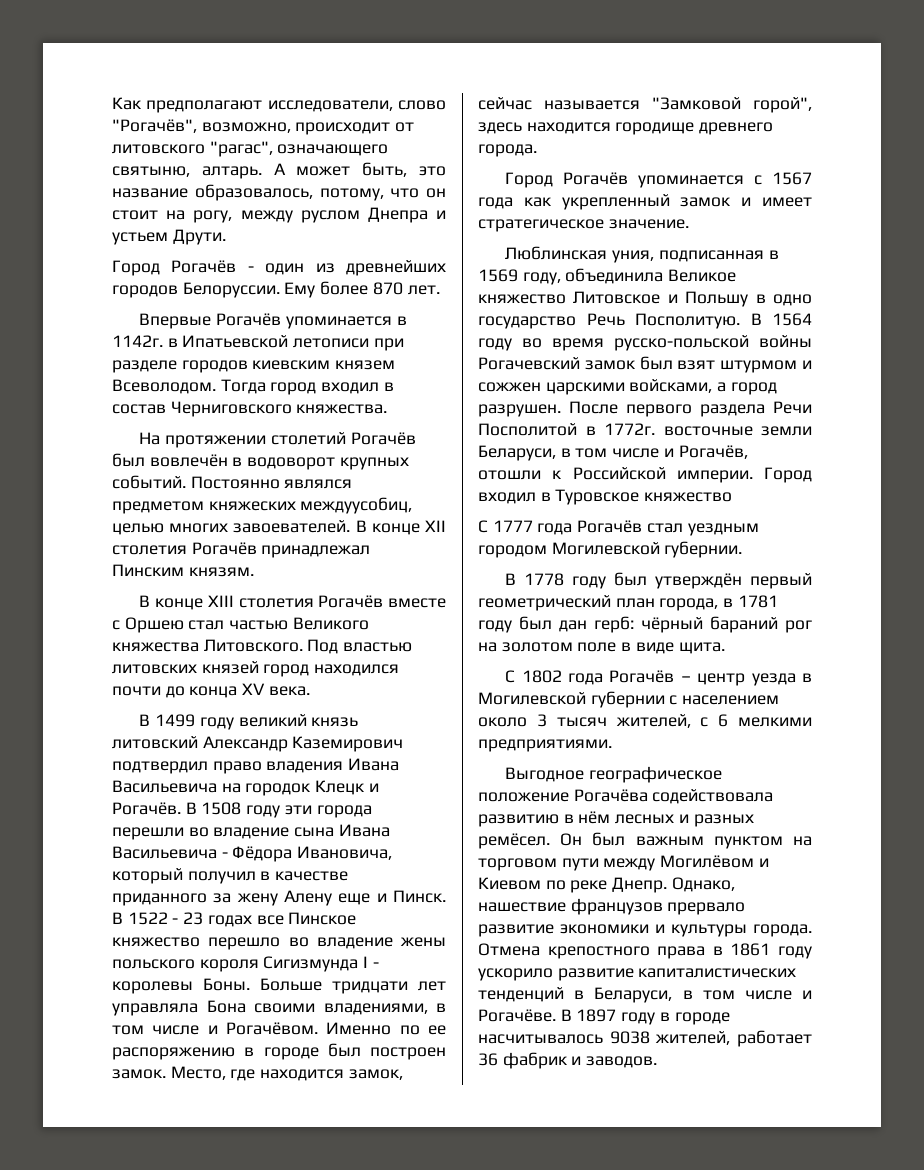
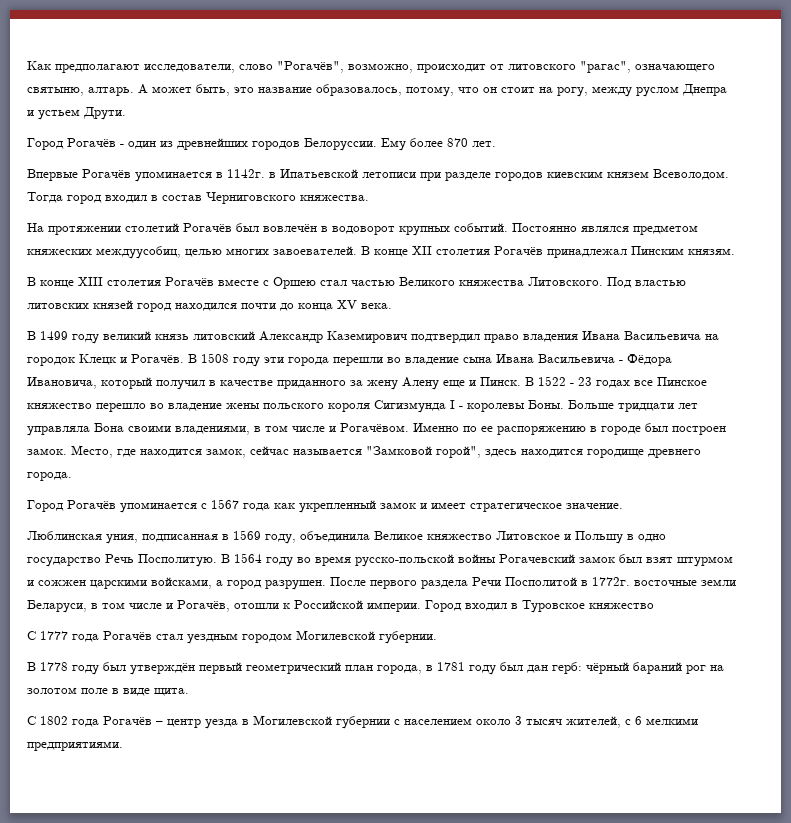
- Выгодное географическое положение Рогачёва содействовала развитию в нём лесных и разных ремёсел. Он был важным пунктом на торговом пути между Могилёвом и Киевом по реке Днепр. Однако, нашествие французов прервало развитие экономики и культуры города. Отмена крепостного права в 1861 году ускорило развитие капиталистических тенденций в Беларуси, в том числе и Рогачёве. В 1897 году в городе насчитывалось 9038 жителей, работает 36 фабрик и заводов.

